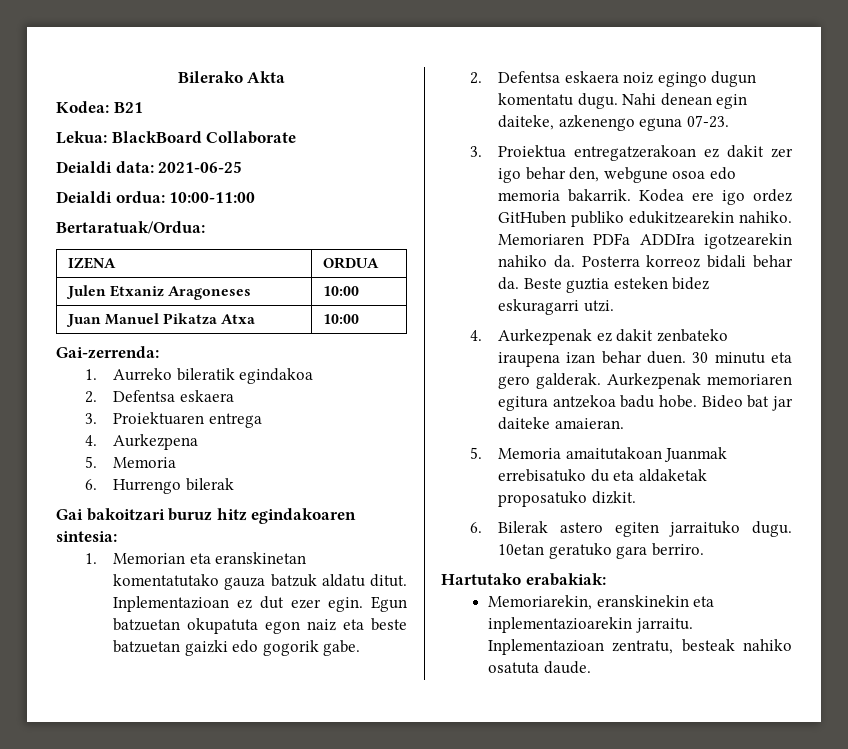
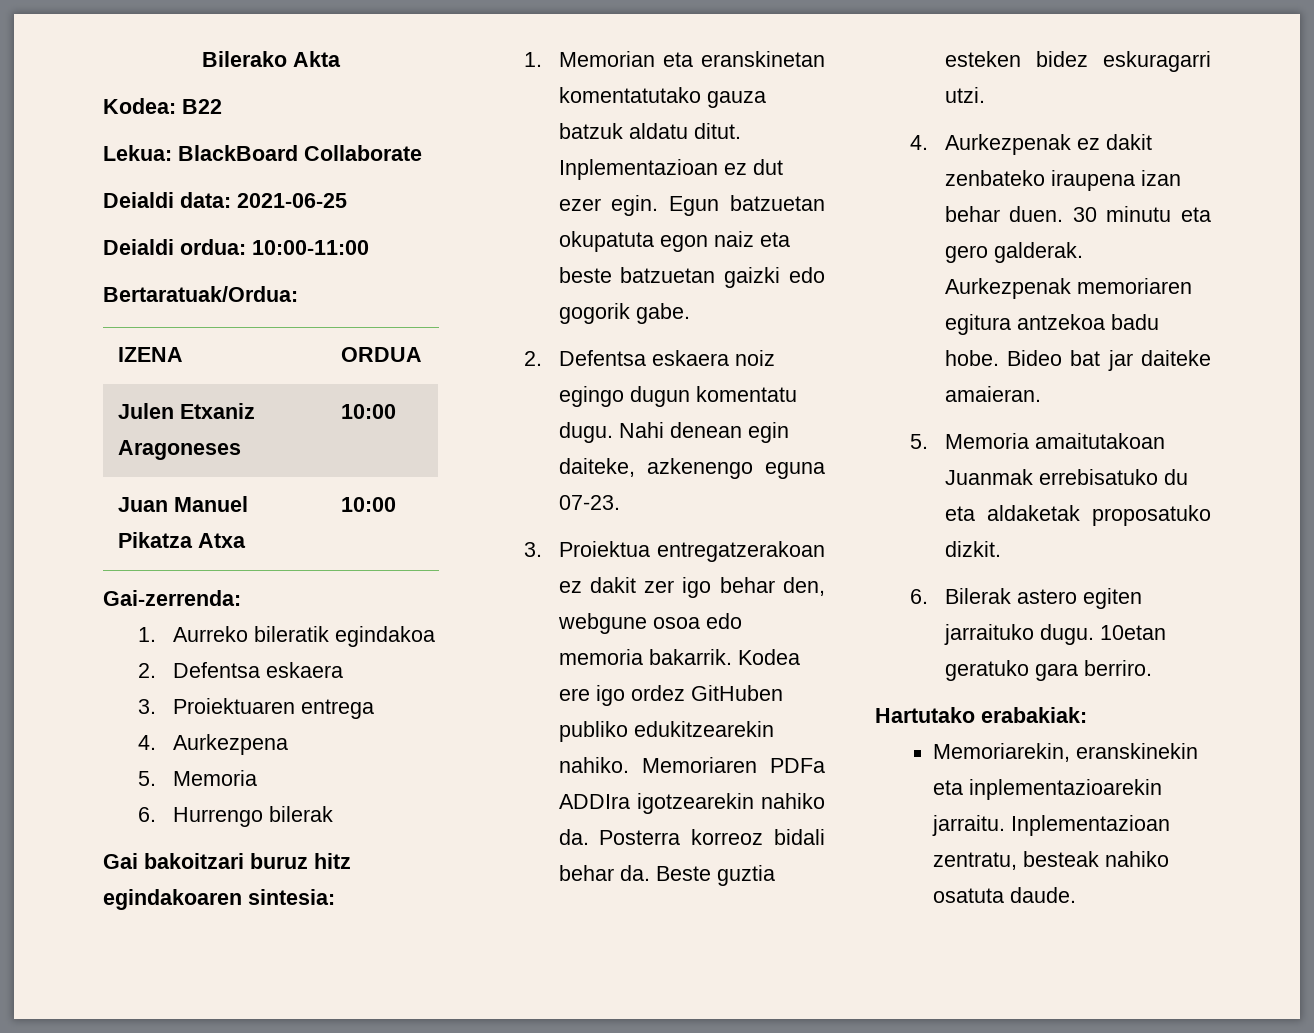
- Kodea: B21
+ Kodea: B22

